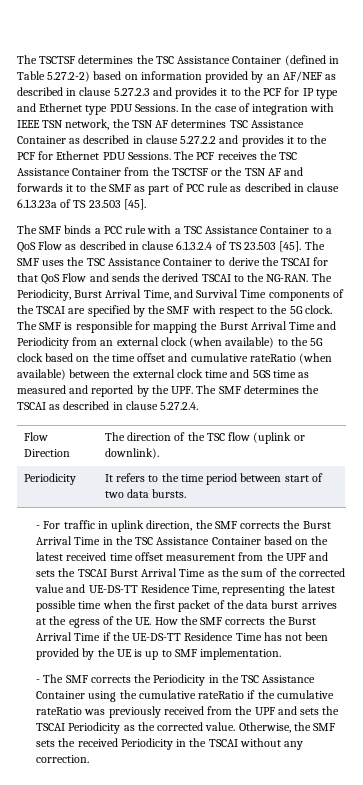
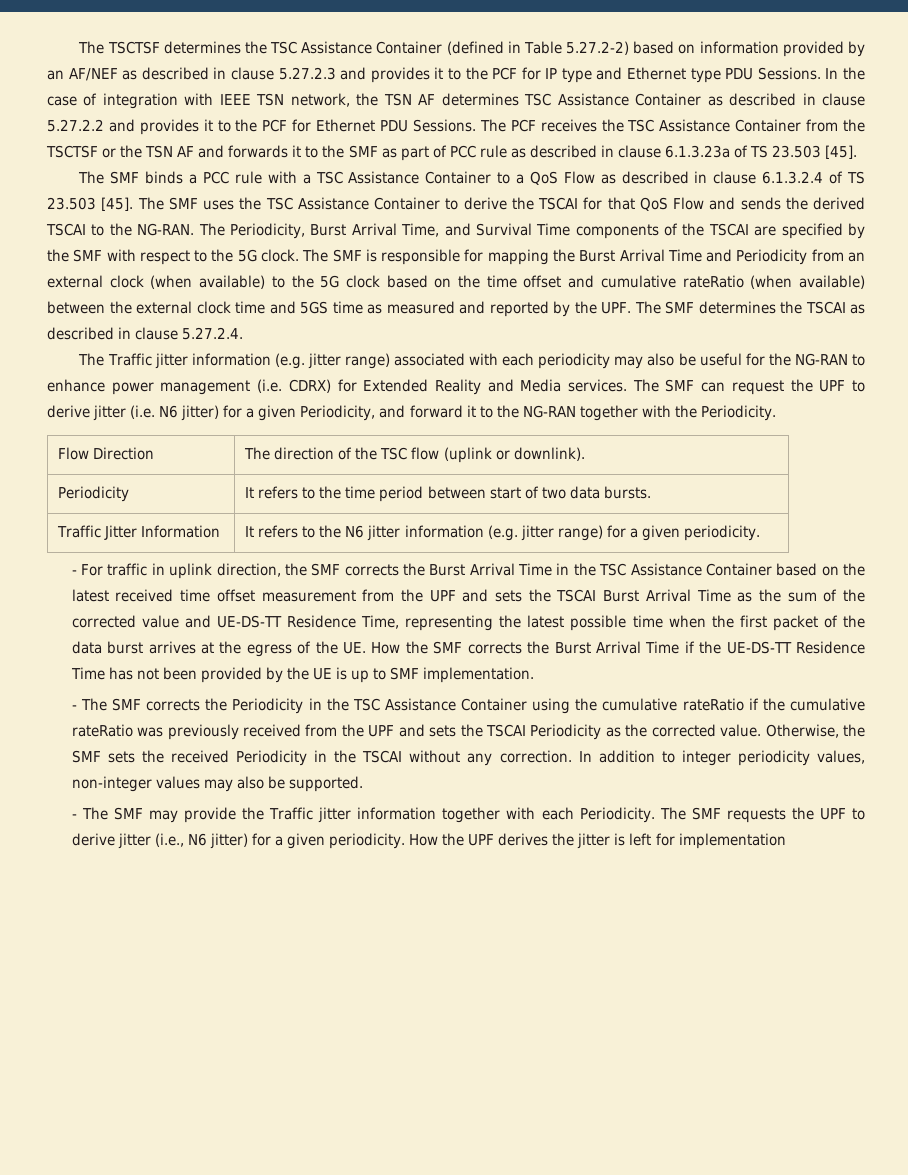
+ The Traffic jitter information (e.g. jitter range) associated with each periodicity may also be useful for the NG-RAN to enhance power management (i.e. CDRX) for Extended Reality and Media services. The SMF can request the UPF to derive jitter (i.e. N6 jitter) for a given Periodicity, and forward it to the NG-RAN together with the Periodicity.
+ Traffic Jitter Information | It refers to the N6 jitter information (e.g. jitter range) for a given periodicity.
+ In addition to integer periodicity values, non-integer values may also be supported.
+ - The SMF may provide the Traffic jitter information together with each Periodicity. The SMF requests the UPF to derive jitter (i.e., N6 jitter) for a given periodicity. How the UPF derives the jitter is left for implementation

